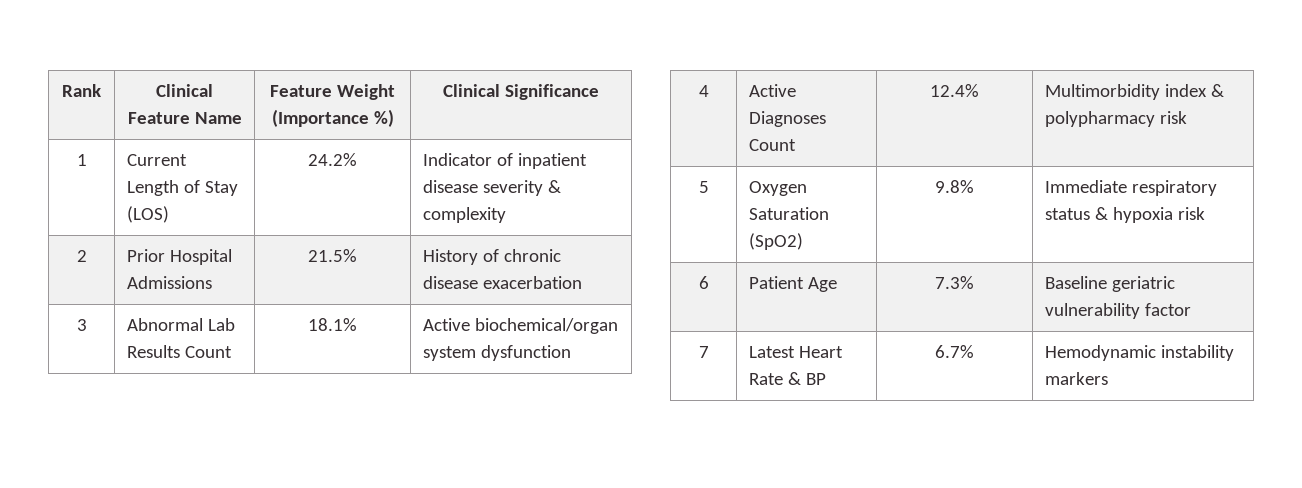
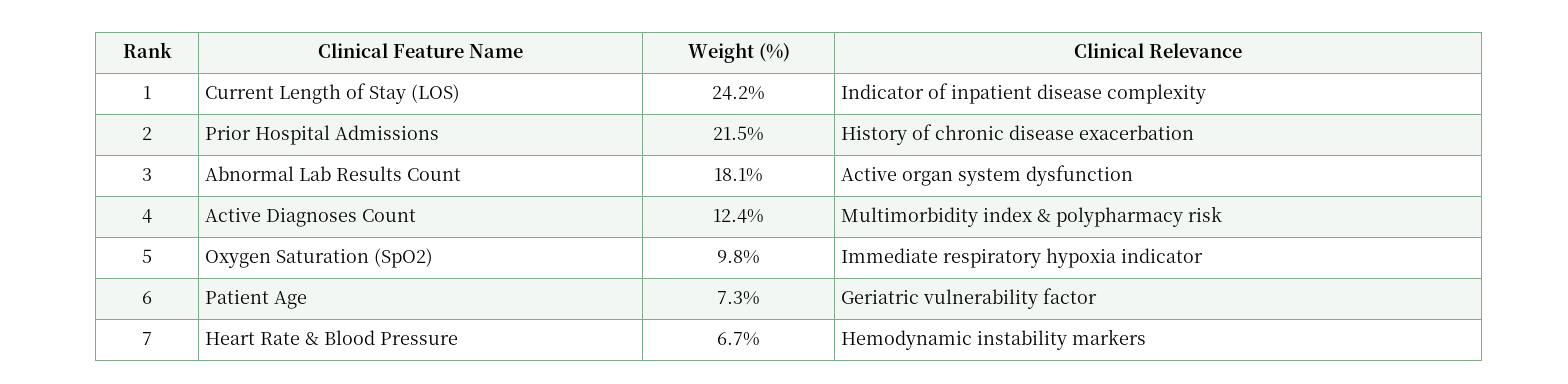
- Rank | Clinical Feature Name | Feature Weight (Importance %) | Clinical Significance
+ Rank | Clinical Feature Name | Weight (%) | Clinical Relevance
- 1 | Current Length of Stay (LOS) | 24.2% | Indicator of inpatient disease severity & complexity
+ 1 | Current Length of Stay (LOS) | 24.2% | Indicator of inpatient disease complexity
- 3 | Abnormal Lab Results Count | 18.1% | Active biochemical/organ system dysfunction
+ 3 | Abnormal Lab Results Count | 18.1% | Active organ system dysfunction
- 5 | Oxygen Saturation (SpO2) | 9.8% | Immediate respiratory status & hypoxia risk
+ 5 | Oxygen Saturation (SpO2) | 9.8% | Immediate respiratory hypoxia indicator
- 6 | Patient Age | 7.3% | Baseline geriatric vulnerability factor
+ 6 | Patient Age | 7.3% | Geriatric vulnerability factor
- 7 | Latest Heart Rate & BP | 6.7% | Hemodynamic instability markers
+ 7 | Heart Rate & Blood Pressure | 6.7% | Hemodynamic instability markers

